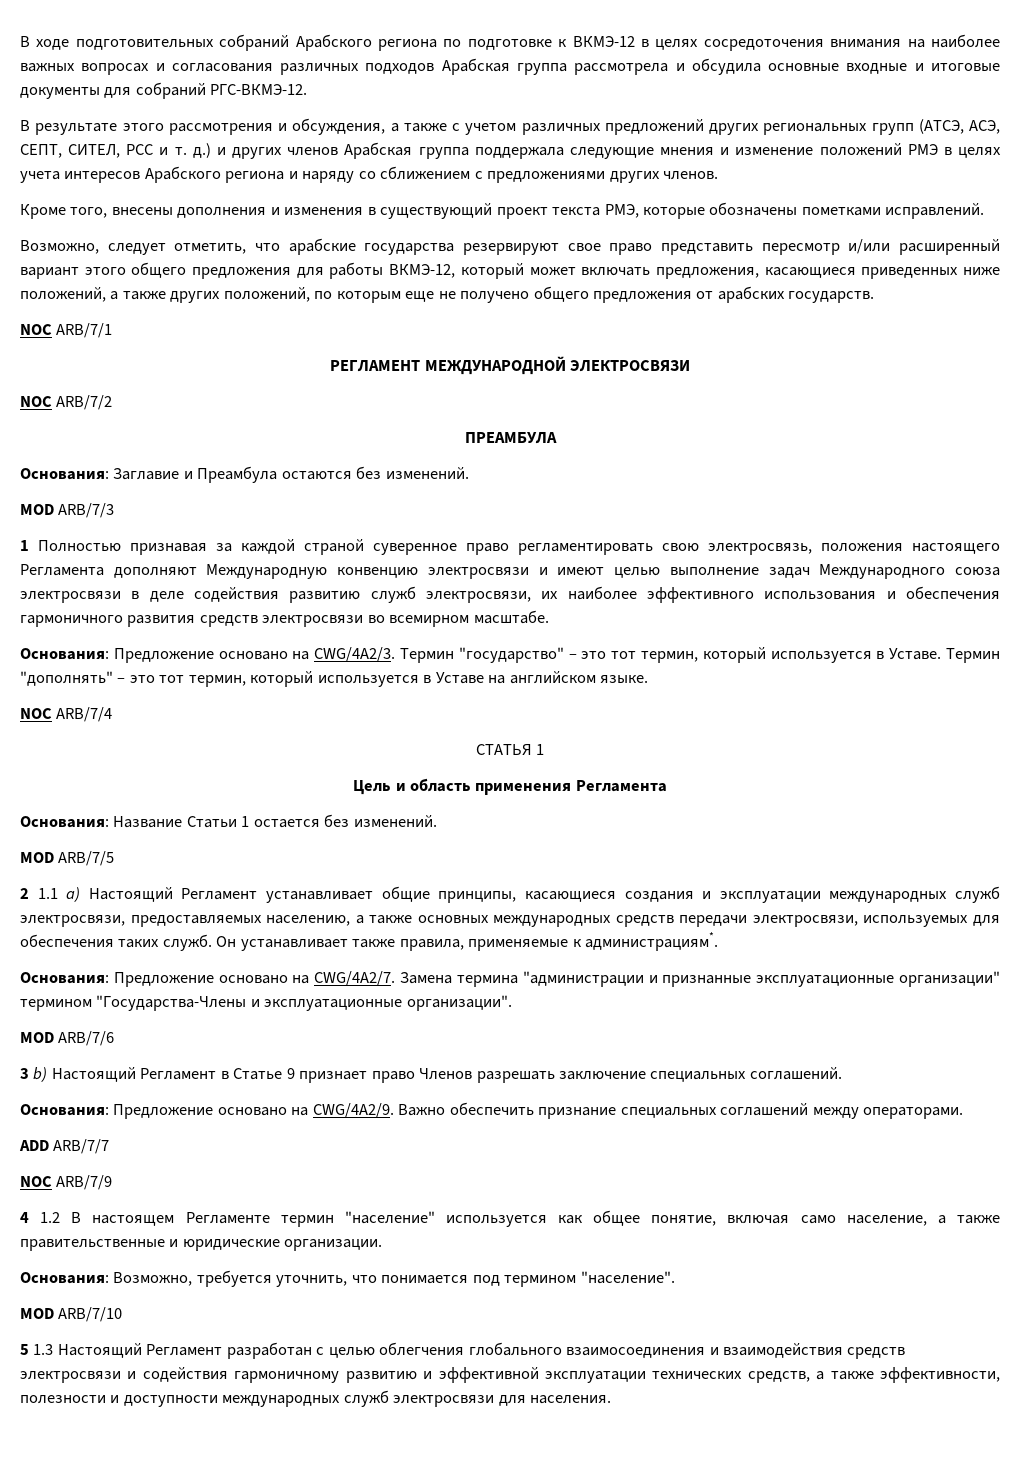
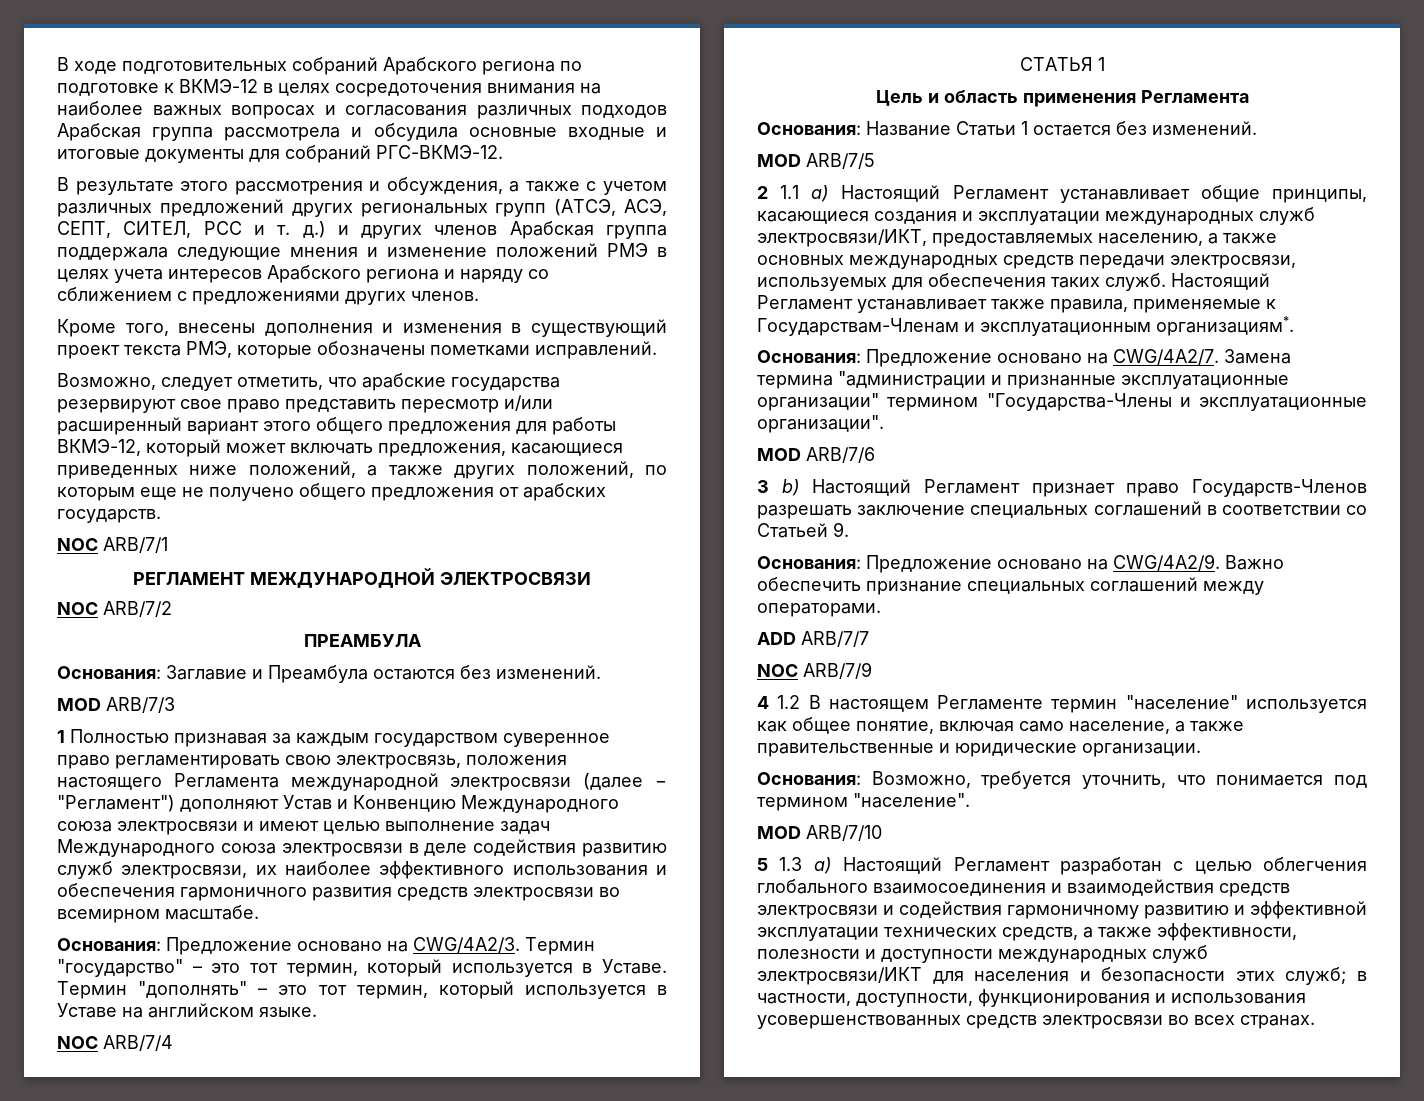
- 1 Полностью признавая за каждой страной суверенное право регламентировать свою электросвязь, положения настоящего Регламента дополняют Международную конвенцию электросвязи и имеют целью выполнение задач Международного союза электросвязи в деле содействия развитию служб электросвязи, их наиболее эффективного использования и обеспечения гармоничного развития средств электросвязи во всемирном масштабе.
+ 1 Полностью признавая за каждым государством суверенное право регламентировать свою электросвязь, положения настоящего Регламента международной электросвязи (далее − "Регламент") дополняют Устав и Конвенцию Международного союза электросвязи и имеют целью выполнение задач Международного союза электросвязи в деле содействия развитию служб электросвязи, их наиболее эффективного использования и обеспечения гармоничного развития средств электросвязи во всемирном масштабе.
- 2 1.1 a) Настоящий Регламент устанавливает общие принципы, касающиеся создания и эксплуатации международных служб электросвязи, предоставляемых населению, а также основных международных средств передачи электросвязи, используемых для обеспечения таких служб.
+ 2 1.1 a) Настоящий Регламент устанавливает общие принципы, касающиеся создания и эксплуатации международных служб электросвязи/ИКТ, предоставляемых населению, а также основных международных средств передачи электросвязи, используемых для обеспечения таких служб.
- Он устанавливает также правила, применяемые к администрациям*.
+ Настоящий Регламент устанавливает также правила, применяемые к Государствам-Членам и эксплуатационным организациям*.
- 3 b) Настоящий Регламент в Статье 9 признает право Членов разрешать заключение специальных соглашений.
+ 3 b) Настоящий Регламент признает право Государств-Членов разрешать заключение специальных соглашений в соответствии со Статьей 9.
- 5 1.3 Настоящий Регламент разработан с целью облегчения глобального взаимосоединения и взаимодействия средств электросвязи и содействия гармоничному развитию и эффективной эксплуатации технических средств, а также эффективности, полезности и доступности международных служб электросвязи для населения.
+ 5 1.3 a) Настоящий Регламент разработан с целью облегчения глобального взаимосоединения и взаимодействия средств электросвязи и содействия гармоничному развитию и эффективной эксплуатации технических средств, а также эффективности, полезности и доступности международных служб электросвязи/ИКТ для населения и безопасности этих служб; в частности, доступности, функционирования и использования усовершенствованных средств электросвязи во всех странах.

